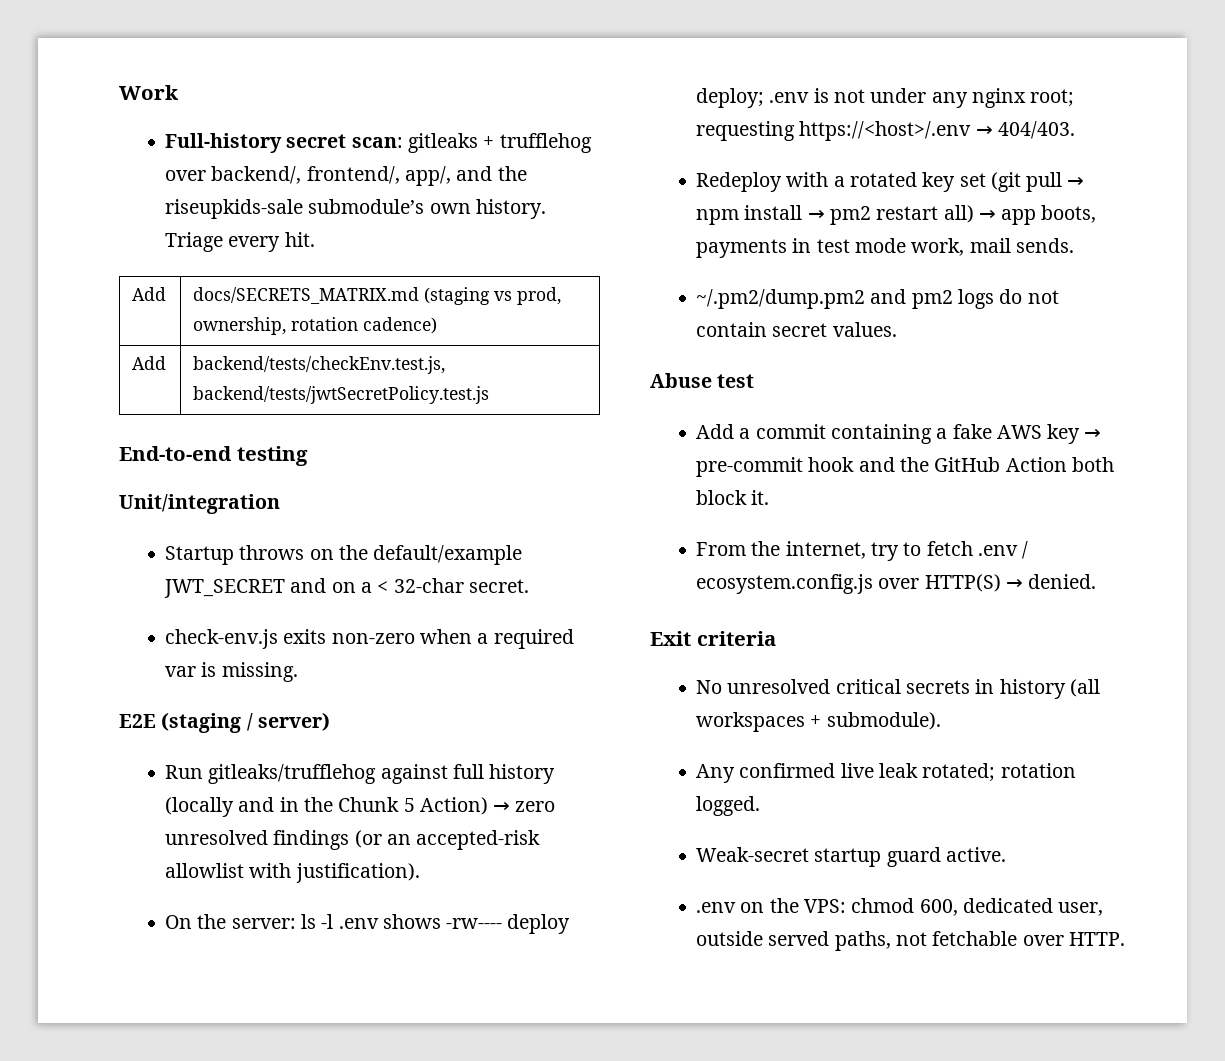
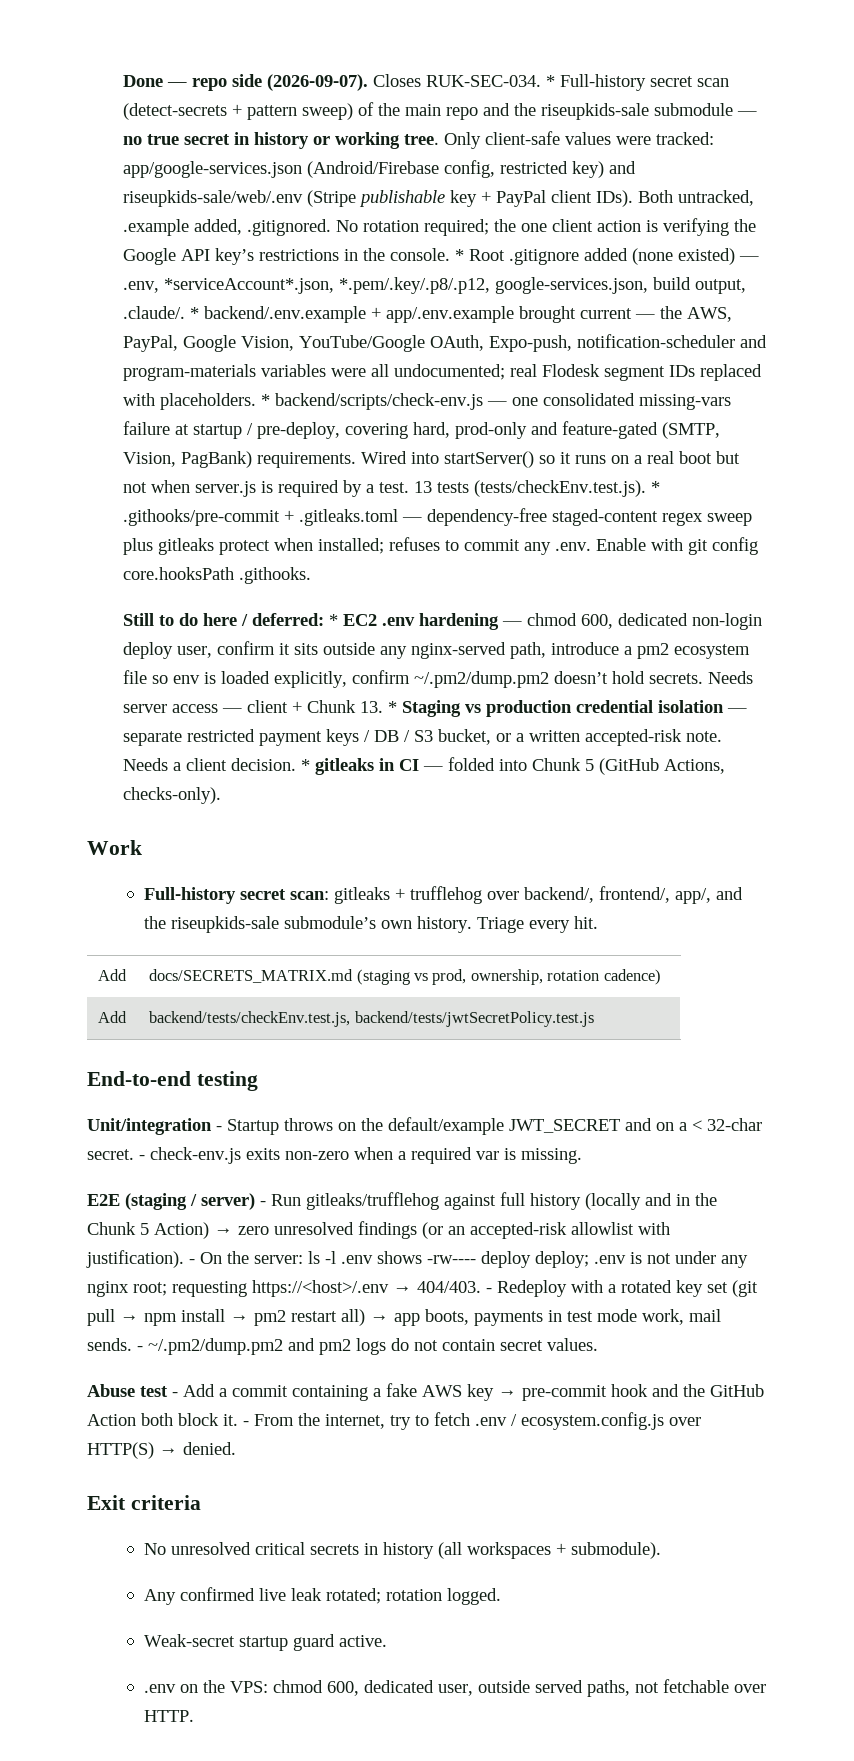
+ Done — repo side (2026-09-07). Closes RUK-SEC-034. * Full-history secret scan (detect-secrets + pattern sweep) of the main repo and the riseupkids-sale submodule — no true secret in history or working tree. Only client-safe values were tracked: app/google-services.json (Android/Firebase config, restricted key) and riseupkids-sale/web/.env (Stripe publishable key + PayPal client IDs). Both untracked, .example added, .gitignored. No rotation required; the one client action is verifying the Google API key’s restrictions in the console. * Root .gitignore added (none existed) — .env, *serviceAccount*.json, *.pem/.key/.p8/.p12, google-services.json, build output, .claude/. * backend/.env.example + app/.env.example brought current — the AWS, PayPal, Google Vision, YouTube/Google OAuth, Expo-push, notification-scheduler and program-materials variables were all undocumented; real Flodesk segment IDs replaced with placeholders. * backend/scripts/check-env.js — one consolidated missing-vars failure at startup / pre-deploy, covering hard, prod-only and feature-gated (SMTP, Vision, PagBank) requirements. Wired into startServer() so it runs on a real boot but not when server.js is required by a test. 13 tests (tests/checkEnv.test.js). * .githooks/pre-commit + .gitleaks.toml — dependency-free staged-content regex sweep plus gitleaks protect when installed; refuses to commit any .env. Enable with git config core.hooksPath .githooks.
+ Still to do here / deferred: * EC2 .env hardening — chmod 600, dedicated non-login deploy user, confirm it sits outside any nginx-served path, introduce a pm2 ecosystem file so env is loaded explicitly, confirm ~/.pm2/dump.pm2 doesn’t hold secrets. Needs server access — client + Chunk 13. * Staging vs production credential isolation — separate restricted payment keys / DB / S3 bucket, or a written accepted-risk note. Needs a client decision. * gitleaks in CI — folded into Chunk 5 (GitHub Actions, checks-only).
- Unit/integration
- Startup throws on the default/example JWT_SECRET and on a < 32-char secret.
- check-env.js exits non-zero when a required var is missing.
+ Unit/integration - Startup throws on the default/example JWT_SECRET and on a < 32-char secret. - check-env.js exits non-zero when a required var is missing.
- E2E (staging / server)
- Run gitleaks/trufflehog against full history (locally and in the Chunk 5 Action) → zero unresolved findings (or an accepted-risk allowlist with justification).
- On the server:
+ E2E (staging / server) - Run gitleaks/trufflehog against full history (locally and in the Chunk 5 Action) → zero unresolved findings (or an accepted-risk allowlist with justification). - On the server:
- requesting https://<host>/.env → 404/403.
- Redeploy with a rotated key set (git pull → npm install → pm2 restart all) → app boots, payments in test mode work, mail sends.
- ~/.pm2/dump.pm2 and pm2 logs do not contain secret values.
+ requesting https://<host>/.env → 404/403. - Redeploy with a rotated key set (git pull → npm install → pm2 restart all) → app boots, payments in test mode work, mail sends. - ~/.pm2/dump.pm2 and pm2 logs do not contain secret values.
- Abuse test
- Add a commit containing a fake AWS key → pre-commit hook and the GitHub Action both block it.
- From the internet, try to fetch .env / ecosystem.config.js over HTTP(S) → denied.
+ Abuse test - Add a commit containing a fake AWS key → pre-commit hook and the GitHub Action both block it. - From the internet, try to fetch .env / ecosystem.config.js over HTTP(S) → denied.

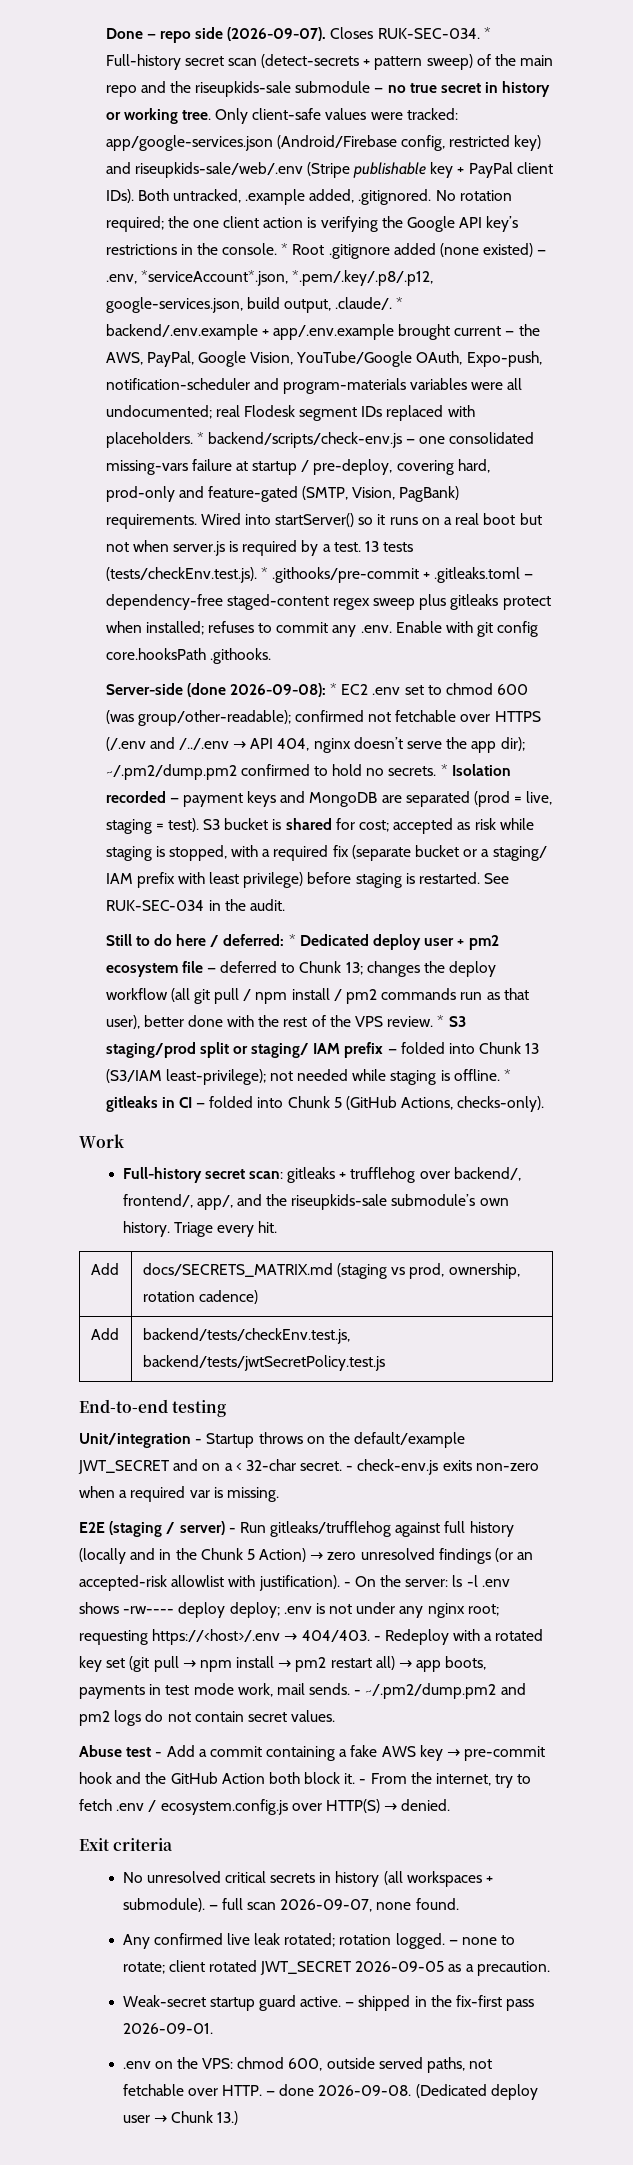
+ Server-side (done 2026-09-08): * EC2 .env set to chmod 600 (was group/other-readable); confirmed not fetchable over HTTPS (/.env and /../.env → API 404, nginx doesn’t serve the app dir); ~/.pm2/dump.pm2 confirmed to hold no secrets. * Isolation recorded — payment keys and MongoDB are separated (prod = live, staging = test). S3 bucket is shared for cost; accepted as risk while staging is stopped, with a required fix (separate bucket or a staging/ IAM prefix with least privilege) before staging is restarted. See RUK-SEC-034 in the audit.
- Still to do here / deferred: * EC2 .env hardening — chmod 600, dedicated non-login deploy user, confirm it sits outside any nginx-served path, introduce a pm2 ecosystem file so env is loaded explicitly, confirm ~/.pm2/dump.pm2 doesn’t hold secrets. Needs server access — client + Chunk 13. * Staging vs production credential isolation — separate restricted payment keys / DB / S3 bucket, or a written accepted-risk note. Needs a client decision.
+ Still to do here / deferred: * Dedicated deploy user + pm2 ecosystem file — deferred to Chunk 13; changes the deploy workflow (all git pull / npm install / pm2 commands run as that user), better done with the rest of the VPS review. * S3 staging/prod split or staging/ IAM prefix — folded into Chunk 13 (S3/IAM least-privilege); not needed while staging is offline.
+ — full scan 2026-09-07, none found.
- Any confirmed live leak rotated; rotation logged.
- Weak-secret startup guard active.
+ Any confirmed live leak rotated; rotation logged. — none to rotate; client rotated JWT_SECRET 2026-09-05 as a precaution.
+ Weak-secret startup guard active. — shipped in the fix-first pass 2026-09-01.
- .env on the VPS: chmod 600, dedicated user, outside served paths, not fetchable over HTTP.
+ .env on the VPS: chmod 600, outside served paths, not fetchable over HTTP.
+ — done 2026-09-08. (Dedicated deploy user → Chunk 13.)

